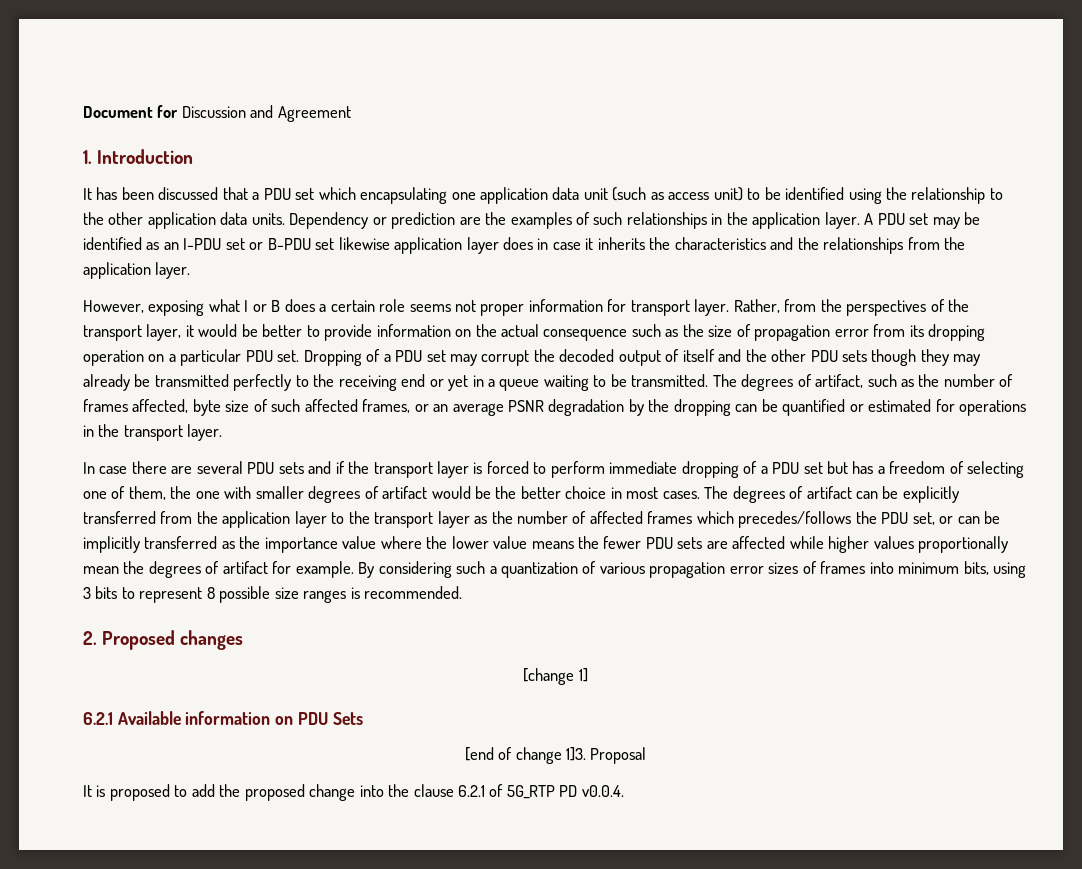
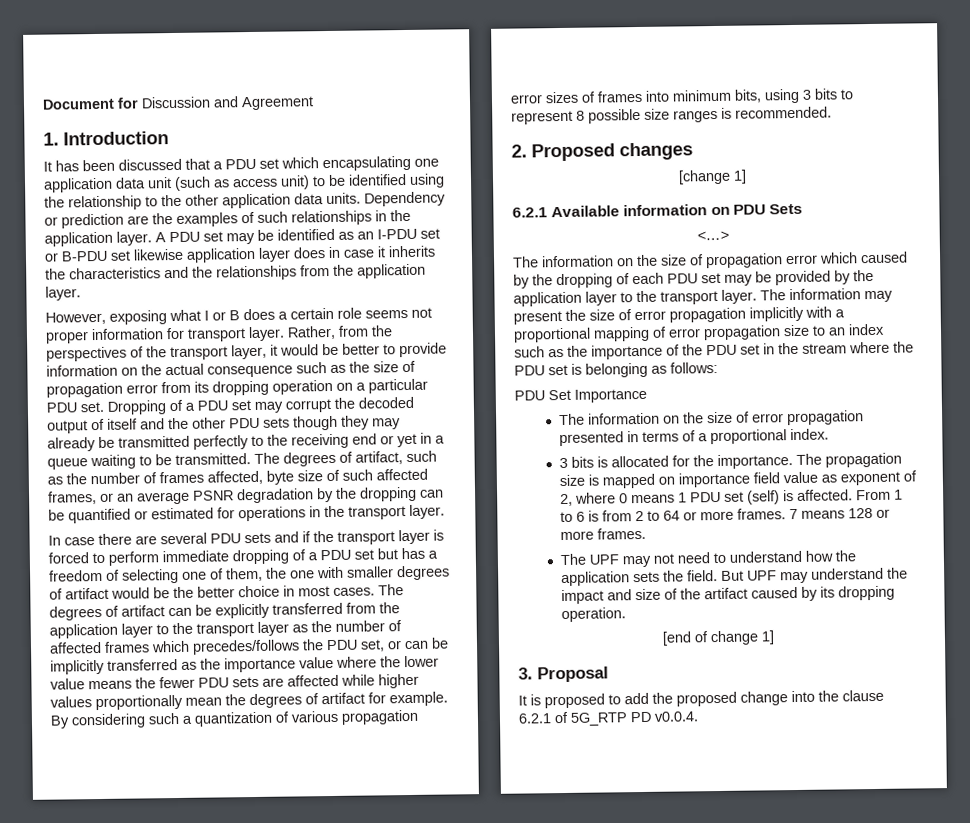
+ <…>
+ The information on the size of propagation error which caused by the dropping of each PDU set may be provided by the application layer to the transport layer. The information may present the size of error propagation implicitly with a proportional mapping of error propagation size to an index such as the importance of the PDU set in the stream where the PDU set is belonging as follows:
+ PDU Set Importance
+ The information on the size of error propagation presented in terms of a proportional index.
+ 3 bits is allocated for the importance. The propagation size is mapped on importance field value as exponent of 2, where 0 means 1 PDU set (self) is affected. From 1 to 6 is from 2 to 64 or more frames. 7 means 128 or more frames.
+ The UPF may not need to understand how the application sets the field. But UPF may understand the impact and size of the artifact caused by its dropping operation.
- [end of change 1]3. Proposal
+ [end of change 1]
+ 3. Proposal

